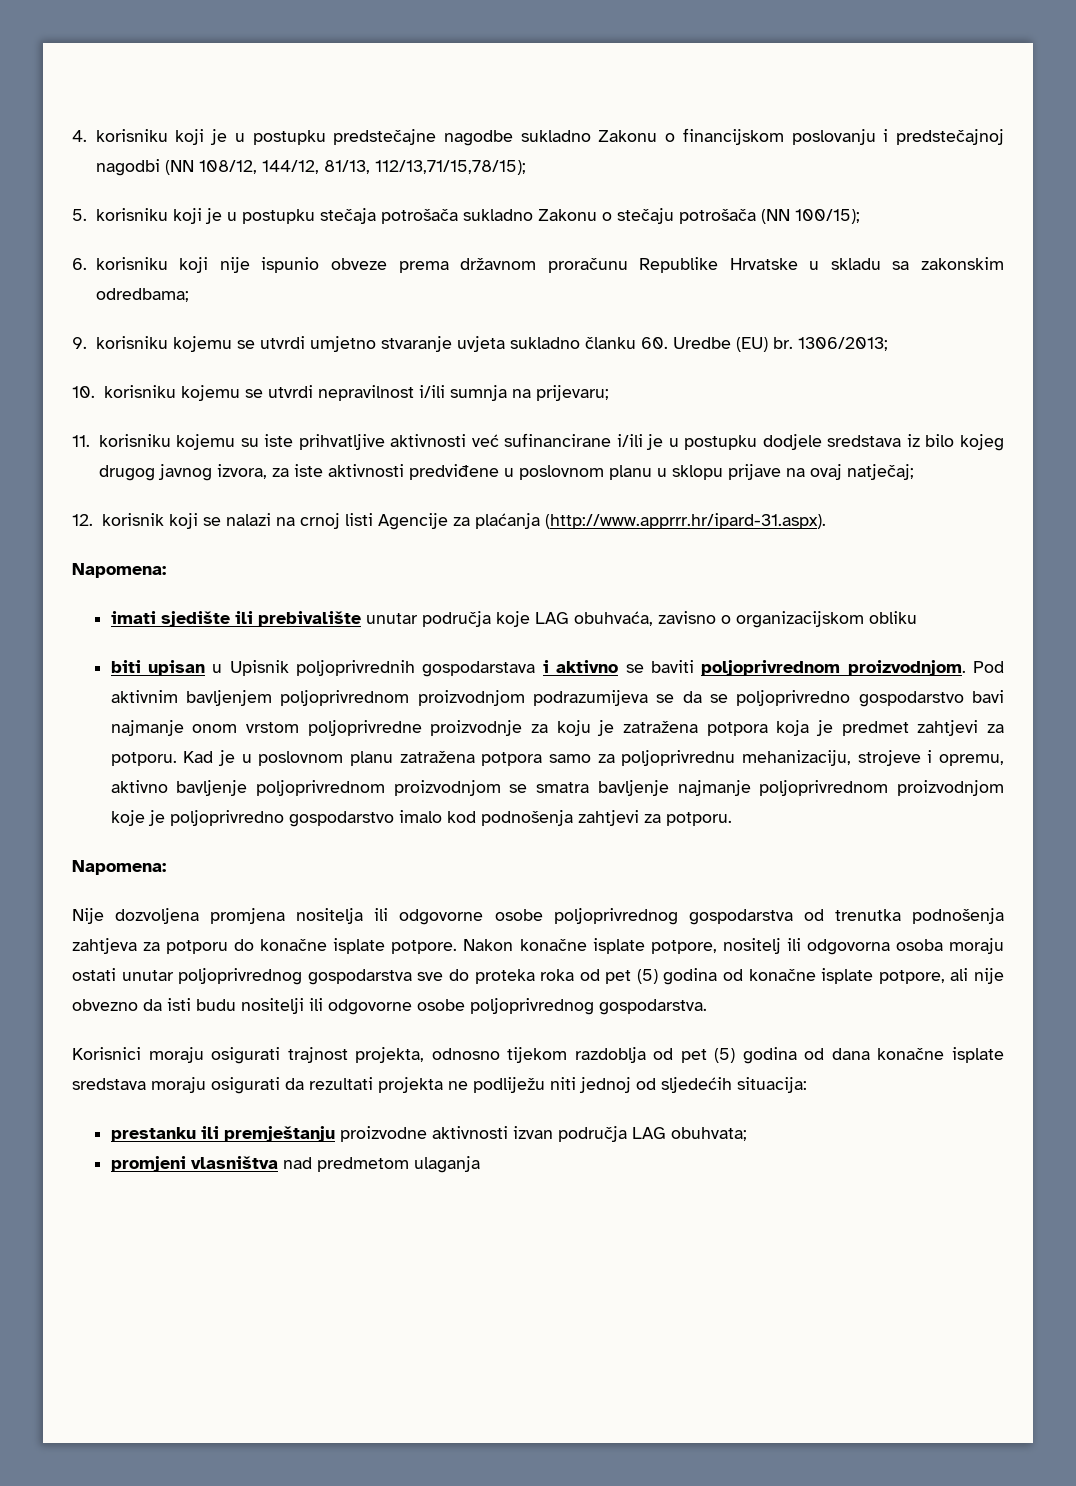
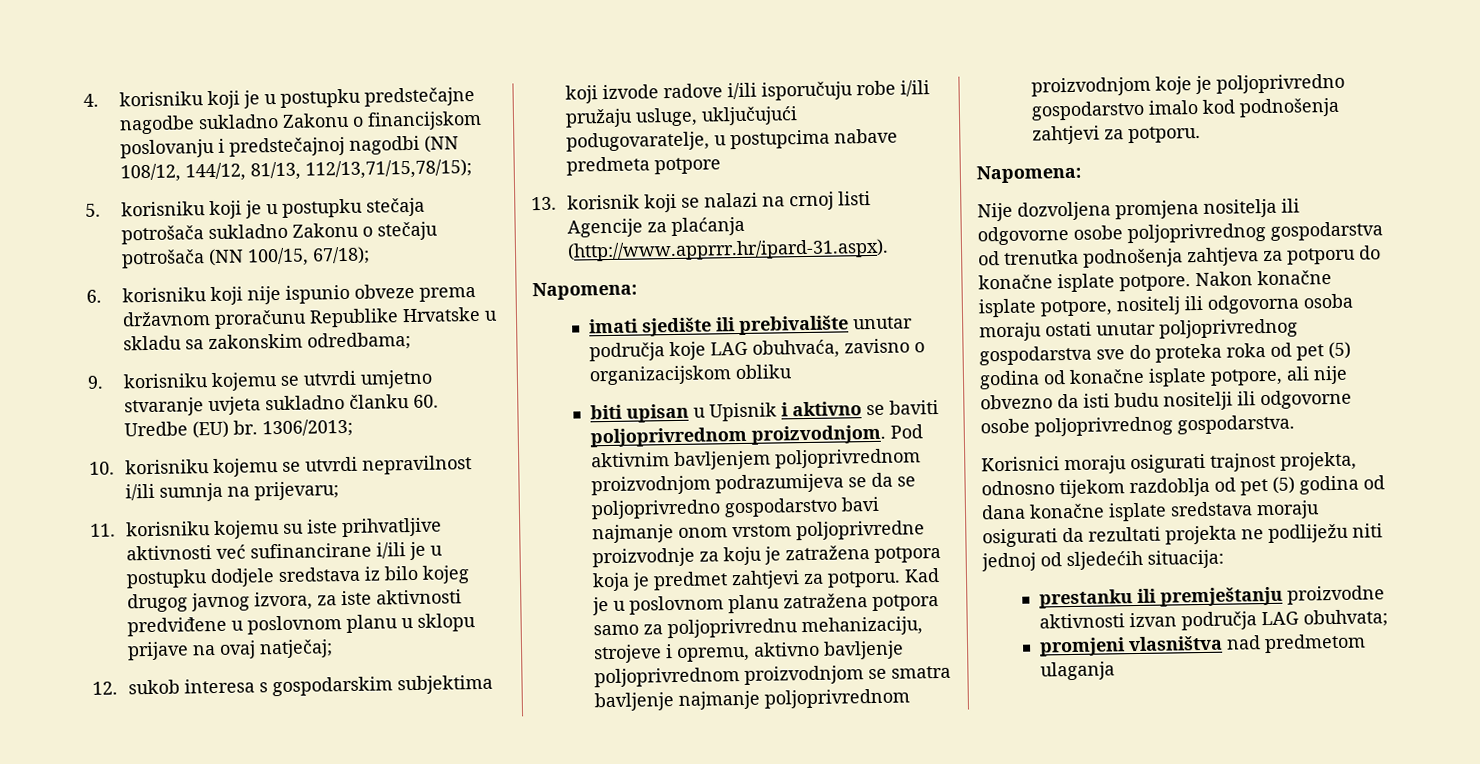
- 5. korisniku koji je u postupku stečaja potrošača sukladno Zakonu o stečaju potrošača (NN 100/15);
+ 5. korisniku koji je u postupku stečaja potrošača sukladno Zakonu o stečaju potrošača (NN 100/15, 67/18);
- 12. korisnik koji se nalazi na crnoj listi Agencije za plaćanja (http://www.apprrr.hr/ipard-31.aspx).
+ 12. sukob interesa s gospodarskim subjektima koji izvode radove i/ili isporučuju robe i/ili pružaju usluge, uključujući podugovaratelje, u postupcima nabave predmeta potpore
+ 13. korisnik koji se nalazi na crnoj listi Agencije za plaćanja (http://www.apprrr.hr/ipard-31.aspx).
- biti upisan u Upisnik poljoprivrednih gospodarstava i aktivno se baviti poljoprivrednom proizvodnjom.
+ biti upisan u Upisnik i aktivno se baviti poljoprivrednom proizvodnjom.

